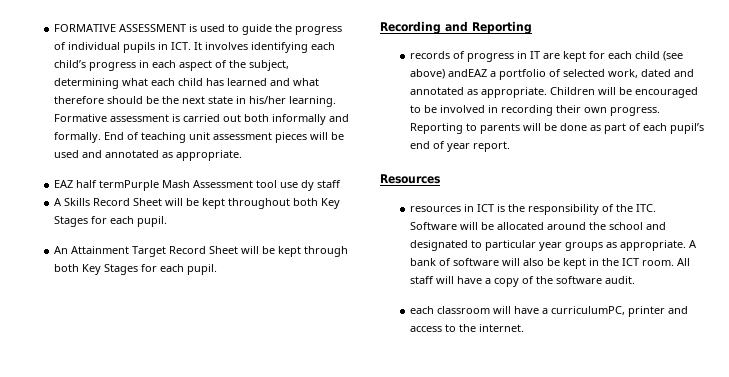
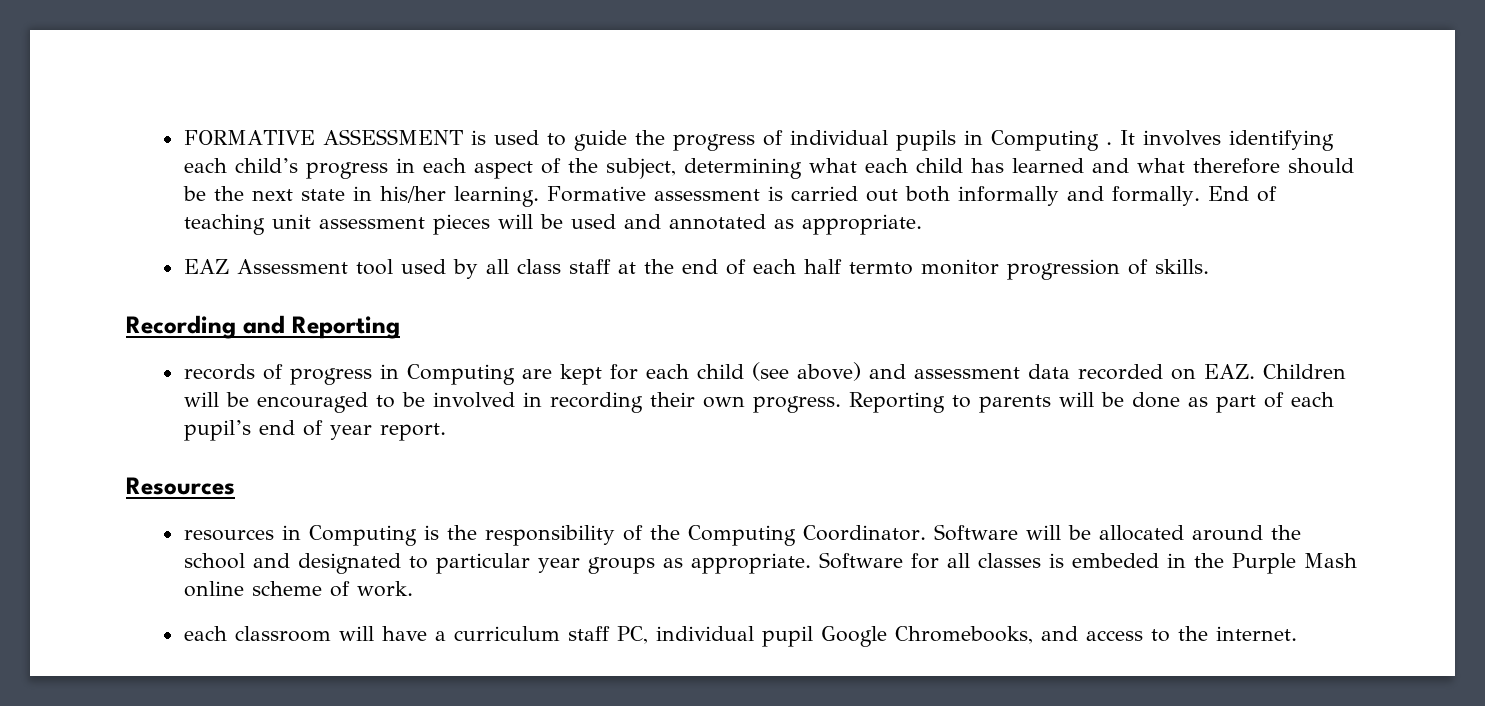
- FORMATIVE ASSESSMENT is used to guide the progress of individual pupils in ICT. It involves identifying each child’s progress in each aspect of the subject, determining what each child has learned and what therefore should be the next state in his/her learning.
+ FORMATIVE ASSESSMENT is used to guide the progress of individual pupils in Computing . It involves identifying each child’s progress in each aspect of the subject, determining what each child has learned and what therefore should be the next state in his/her learning.
- EAZ half termPurple Mash Assessment tool use dy staff
- A Skills Record Sheet will be kept throughout both Key Stages for each pupil.
- An Attainment Target Record Sheet will be kept through both Key Stages for each pupil.
+ EAZ Assessment tool used by all class staff at the end of each half termto monitor progression of skills.
- records of progress in IT are kept for each child (see above) andEAZ a portfolio of selected work, dated and annotated as appropriate. Children will be encouraged to be involved in recording their own progress.
+ records of progress in Computing are kept for each child (see above) and assessment data recorded on EAZ. Children will be encouraged to be involved in recording their own progress.
- resources in ICT is the responsibility of the ITC. Software will be allocated around the school and designated to particular year groups as appropriate.
+ resources in Computing is the responsibility of the Computing Coordinator. Software will be allocated around the school and designated to particular year groups as appropriate.
- A bank of software will also be kept in the ICT room. All staff will have a copy of the software audit.
+ Software for all classes is embeded in the Purple Mash online scheme of work.
- each classroom will have a curriculumPC, printer and access to the internet.
+ each classroom will have a curriculum staff PC, individual pupil Google Chromebooks, and access to the internet.

